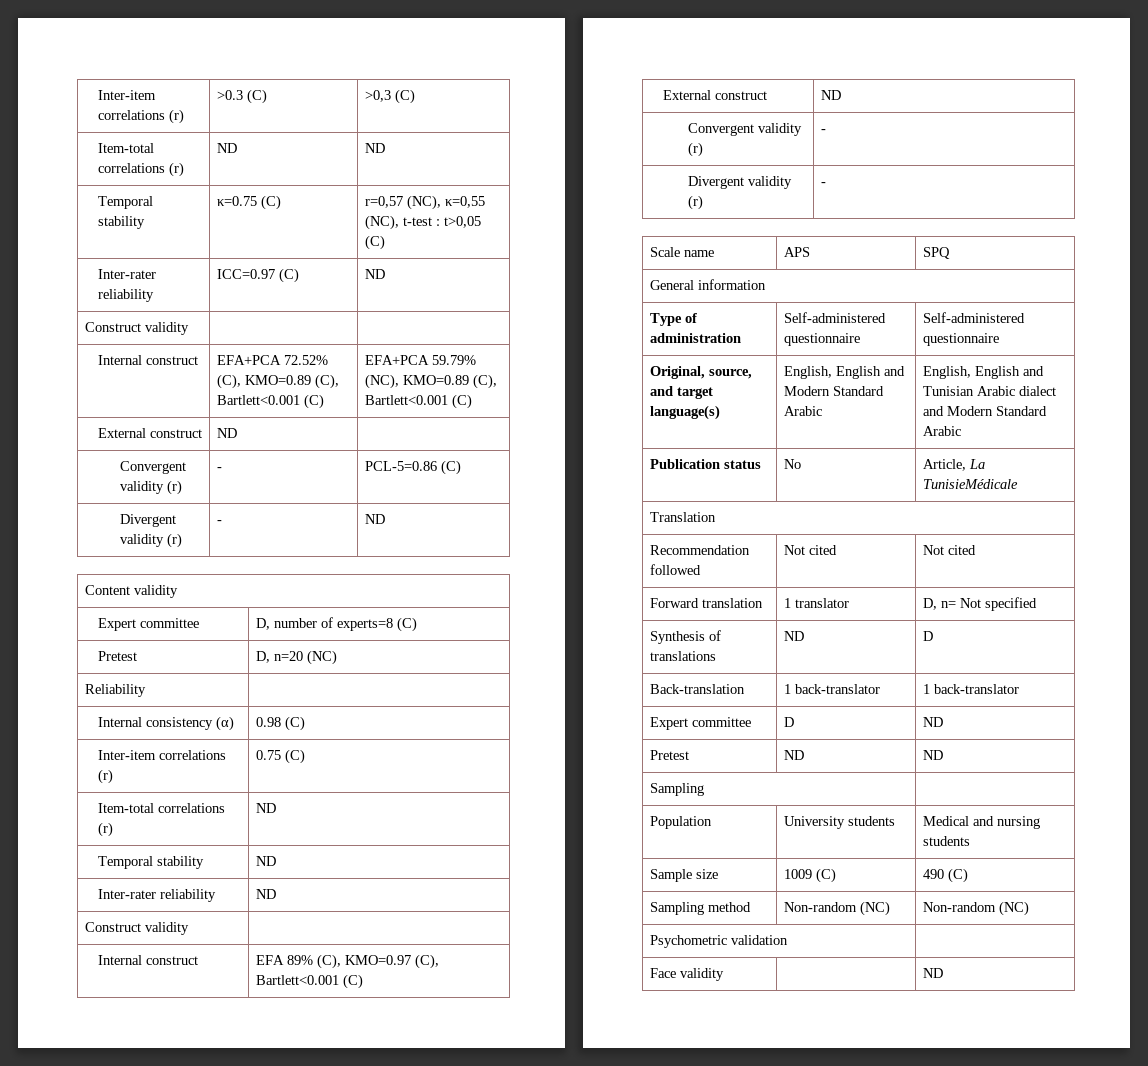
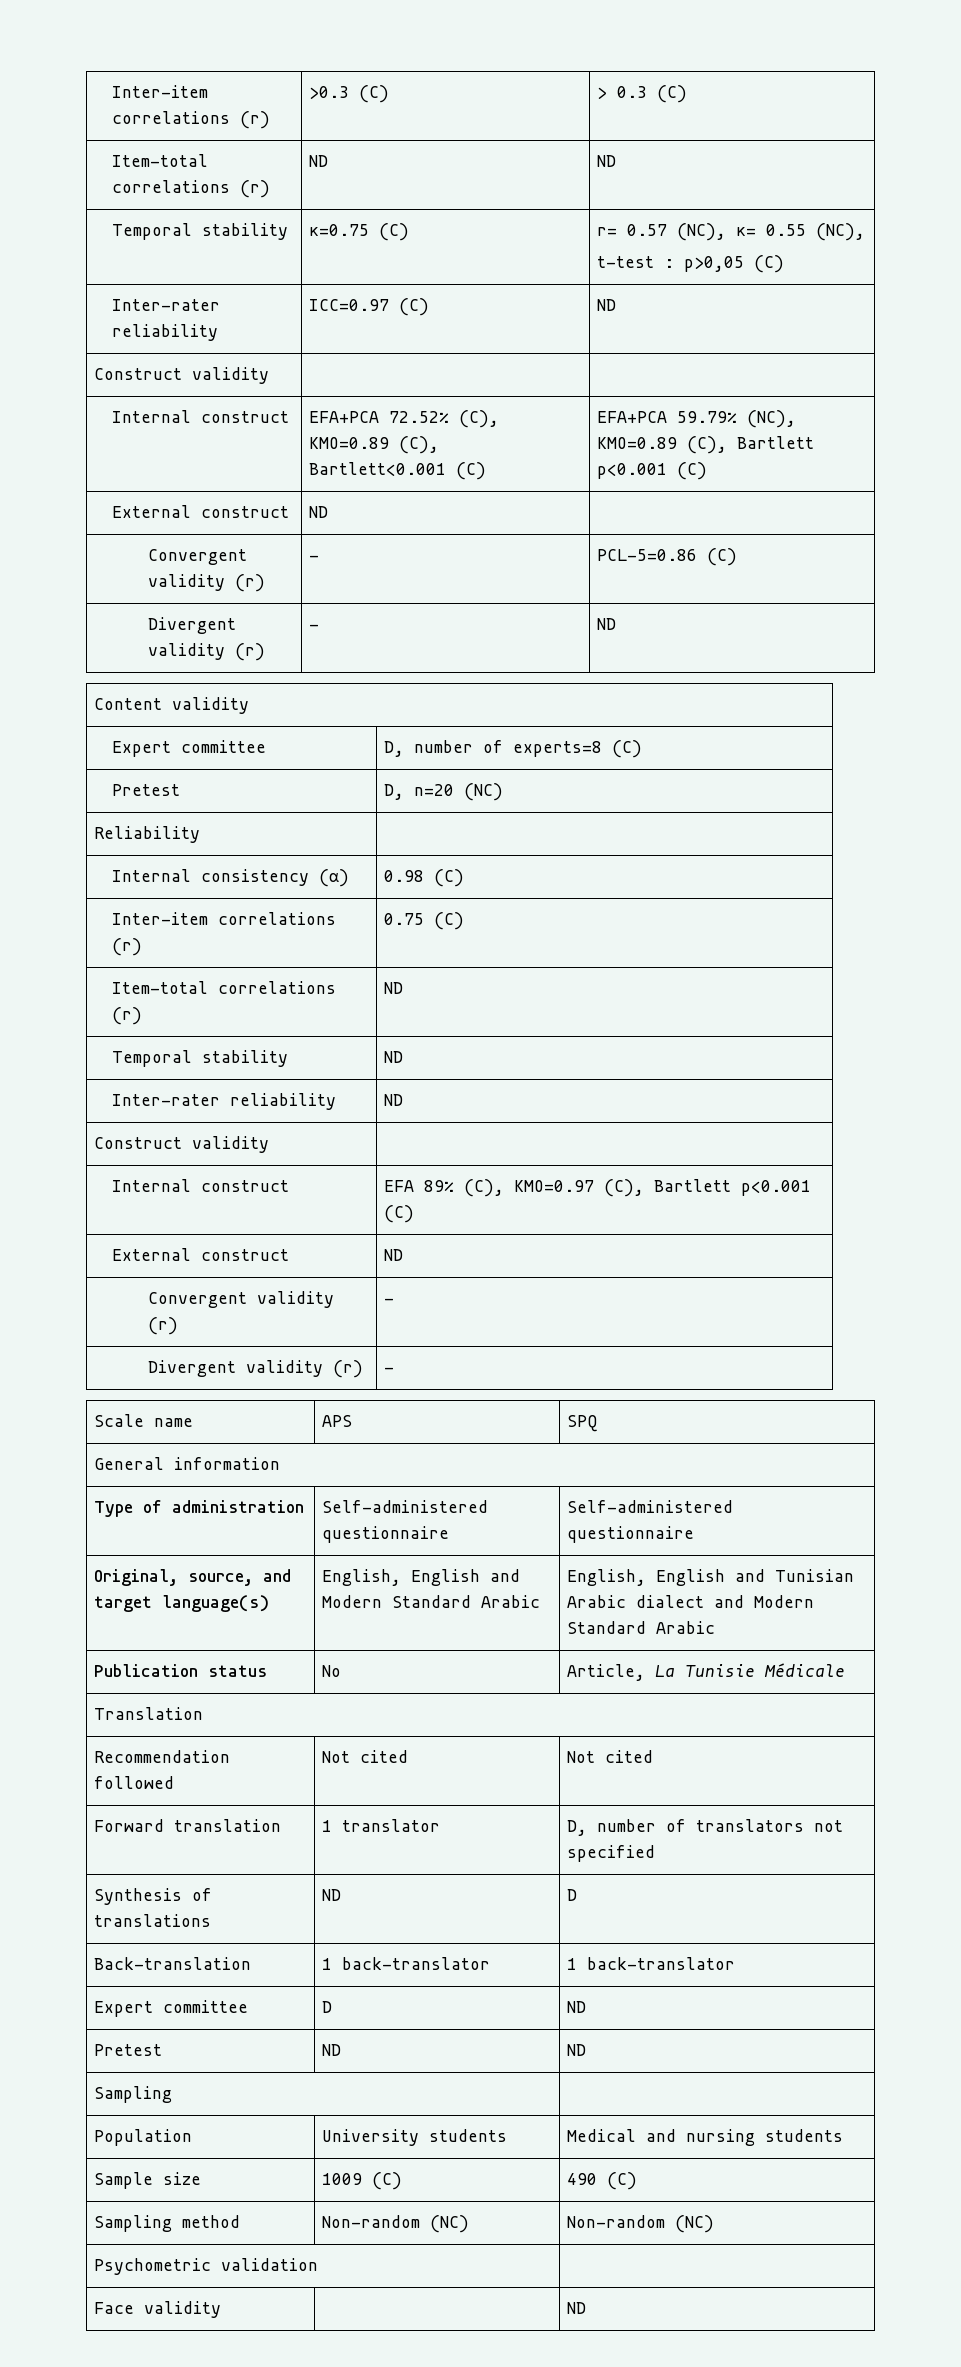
- Inter-item correlations (r) | >0.3 (C) | >0,3 (C)
+ Inter-item correlations (r) | >0.3 (C) | > 0.3 (C)
- Temporal stability | κ=0.75 (C) | r=0,57 (NC), κ=0,55 (NC), t-test : t>0,05 (C)
+ Temporal stability | κ=0.75 (C) | r= 0.57 (NC), κ= 0.55 (NC),
+ t-test : p>0,05 (C)
- Internal construct | EFA+PCA 72.52% (C), KMO=0.89 (C), Bartlett<0.001 (C) | EFA+PCA 59.79% (NC), KMO=0.89 (C), Bartlett<0.001 (C)
+ Internal construct | EFA+PCA 72.52% (C), KMO=0.89 (C), Bartlett<0.001 (C) | EFA+PCA 59.79% (NC), KMO=0.89 (C), Bartlett p<0.001 (C)
- Internal construct | EFA 89% (C), KMO=0.97 (C), Bartlett<0.001 (C)
+ Internal construct | EFA 89% (C), KMO=0.97 (C), Bartlett p<0.001 (C)
- Publication status | No | Article, La TunisieMédicale
+ Publication status | No | Article, La Tunisie Médicale
- Forward translation | 1 translator | D, n= Not specified
+ Forward translation | 1 translator | D, number of translators not specified

